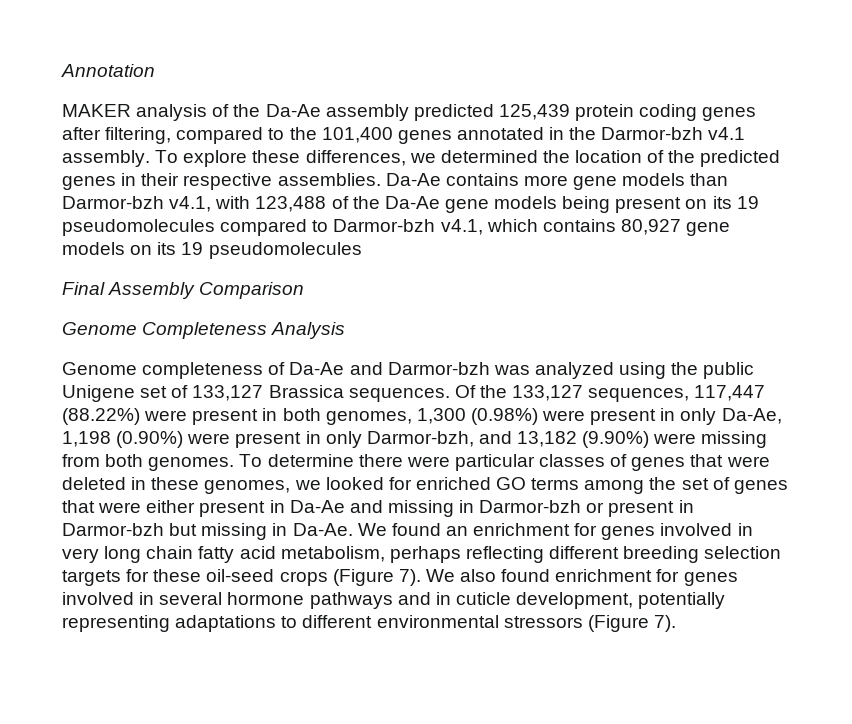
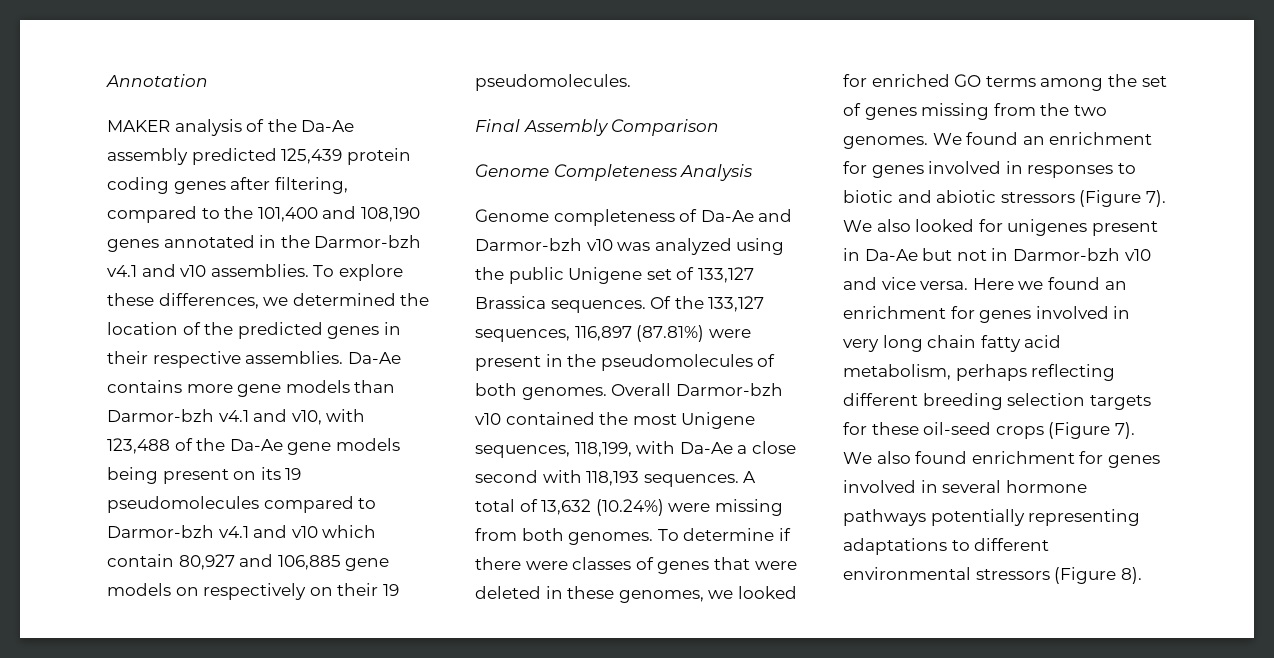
- MAKER analysis of the Da-Ae assembly predicted 125,439 protein coding genes after filtering, compared to the 101,400 genes annotated in the Darmor-bzh v4.1 assembly.
+ MAKER analysis of the Da-Ae assembly predicted 125,439 protein coding genes after filtering, compared to the 101,400 and 108,190 genes annotated in the Darmor-bzh v4.1 and v10 assemblies.
- Da-Ae contains more gene models than Darmor-bzh v4.1, with 123,488 of the Da-Ae gene models being present on its 19 pseudomolecules compared to Darmor-bzh v4.1, which contains 80,927 gene models on its 19 pseudomolecules
+ Da-Ae contains more gene models than Darmor-bzh v4.1 and v10, with 123,488 of the Da-Ae gene models being present on its 19 pseudomolecules compared to Darmor-bzh v4.1 and v10 which contain 80,927 and 106,885 gene models on respectively on their 19 pseudomolecules.
- Genome completeness of Da-Ae and Darmor-bzh was analyzed using the public Unigene set of 133,127 Brassica sequences.
+ Genome completeness of Da-Ae and Darmor-bzh v10 was analyzed using the public Unigene set of 133,127 Brassica sequences.
- Of the 133,127 sequences, 117,447 (88.22%) were present in both genomes, 1,300 (0.98%) were present in only Da-Ae, 1,198 (0.90%) were present in only Darmor-bzh, and 13,182 (9.90%) were missing from both genomes.
+ Of the 133,127 sequences, 116,897 (87.81%) were present in the pseudomolecules of both genomes. Overall Darmor-bzh v10 contained the most Unigene sequences, 118,199, with Da-Ae a close second with 118,193 sequences. A total of 13,632 (10.24%) were missing from both genomes.
- To determine there were particular classes of genes that were deleted in these genomes, we looked for enriched GO terms among the set of genes that were either present in Da-Ae and missing in Darmor-bzh or present in Darmor-bzh but missing in Da-Ae. We found an enrichment for genes involved in very long chain fatty acid metabolism, perhaps reflecting different breeding selection targets for these oil-seed crops (Figure 7).
+ To determine if there were classes of genes that were deleted in these genomes, we looked for enriched GO terms among the set of genes missing from the two genomes. We found an enrichment for genes involved in responses to biotic and abiotic stressors (Figure 7). We also looked for unigenes present in Da-Ae but not in Darmor-bzh v10 and vice versa. Here we found an enrichment for genes involved in very long chain fatty acid metabolism, perhaps reflecting different breeding selection targets for these oil-seed crops (Figure 7).
- We also found enrichment for genes involved in several hormone pathways and in cuticle development, potentially representing adaptations to different environmental stressors (Figure 7).
+ We also found enrichment for genes involved in several hormone pathways potentially representing adaptations to different environmental stressors (Figure 8).

